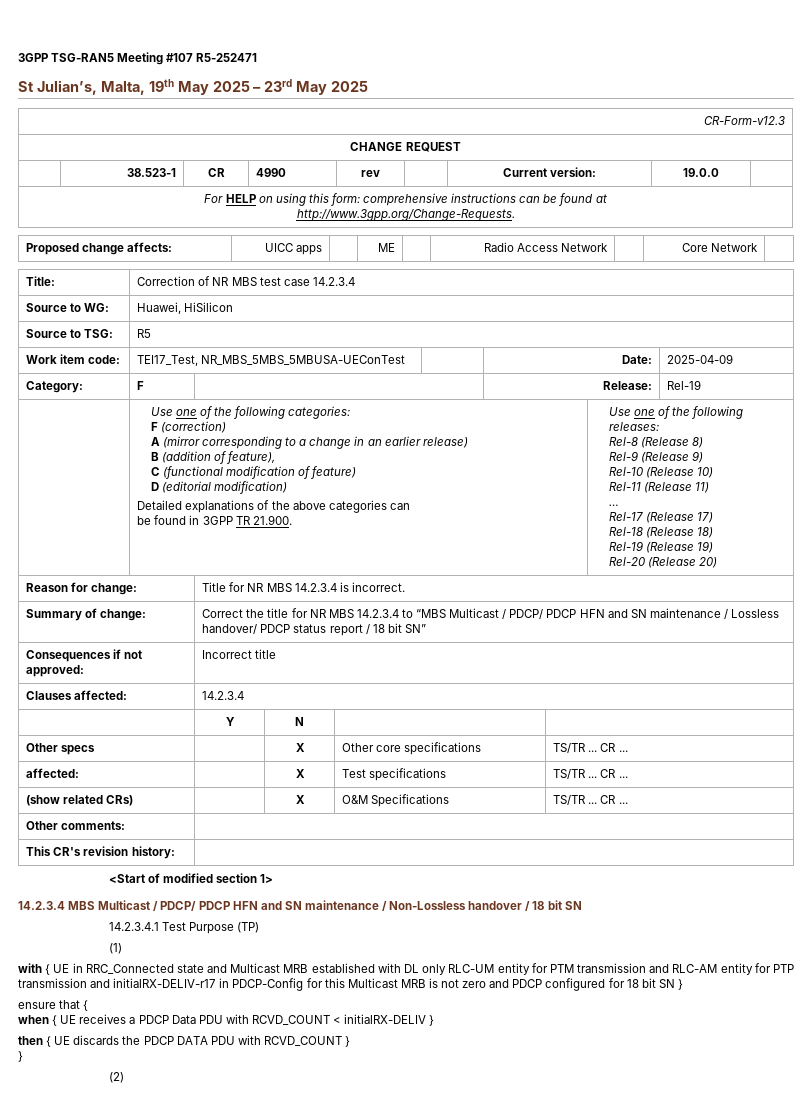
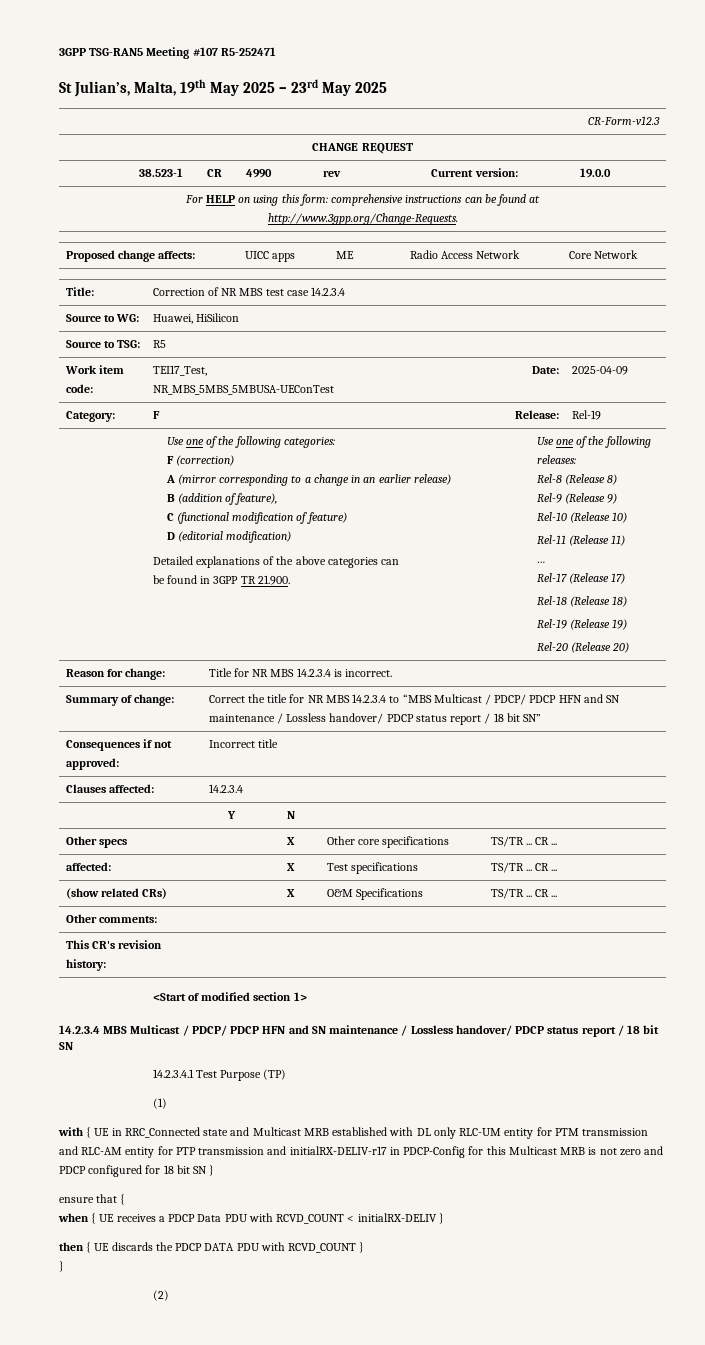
- 14.2.3.4 MBS Multicast / PDCP/ PDCP HFN and SN maintenance / Non-Lossless handover / 18 bit SN
+ 14.2.3.4 MBS Multicast / PDCP/ PDCP HFN and SN maintenance / Lossless handover/ PDCP status report / 18 bit SN

